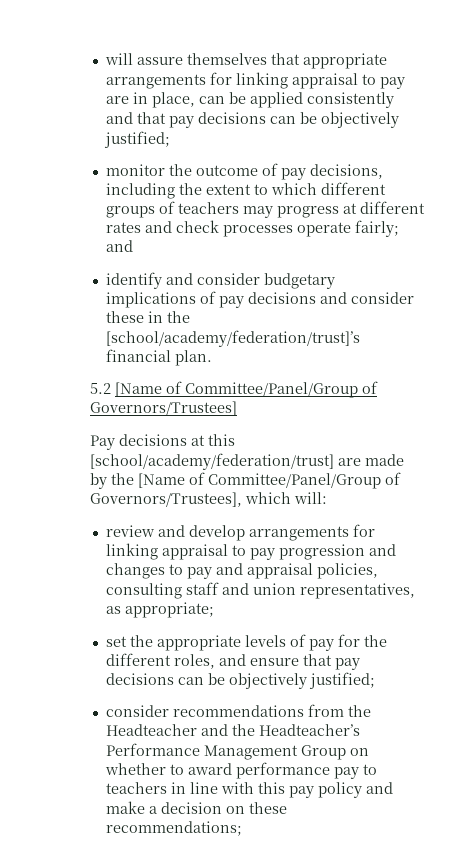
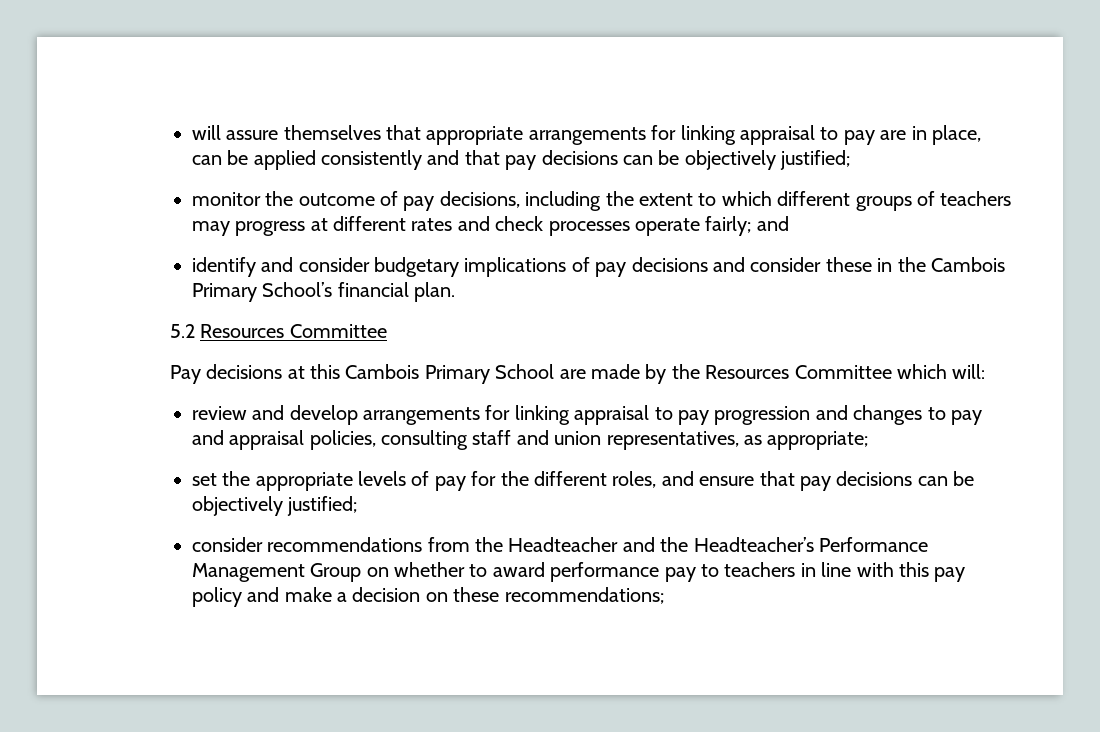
- identify and consider budgetary implications of pay decisions and consider these in the [school/academy/federation/trust]’s financial plan.
+ identify and consider budgetary implications of pay decisions and consider these in the Cambois Primary School’s financial plan.
- 5.2 [Name of Committee/Panel/Group of Governors/Trustees]
+ 5.2 Resources Committee
- Pay decisions at this [school/academy/federation/trust] are made by the [Name of Committee/Panel/Group of Governors/Trustees], which will:
+ Pay decisions at this Cambois Primary School are made by the Resources Committee which will:

